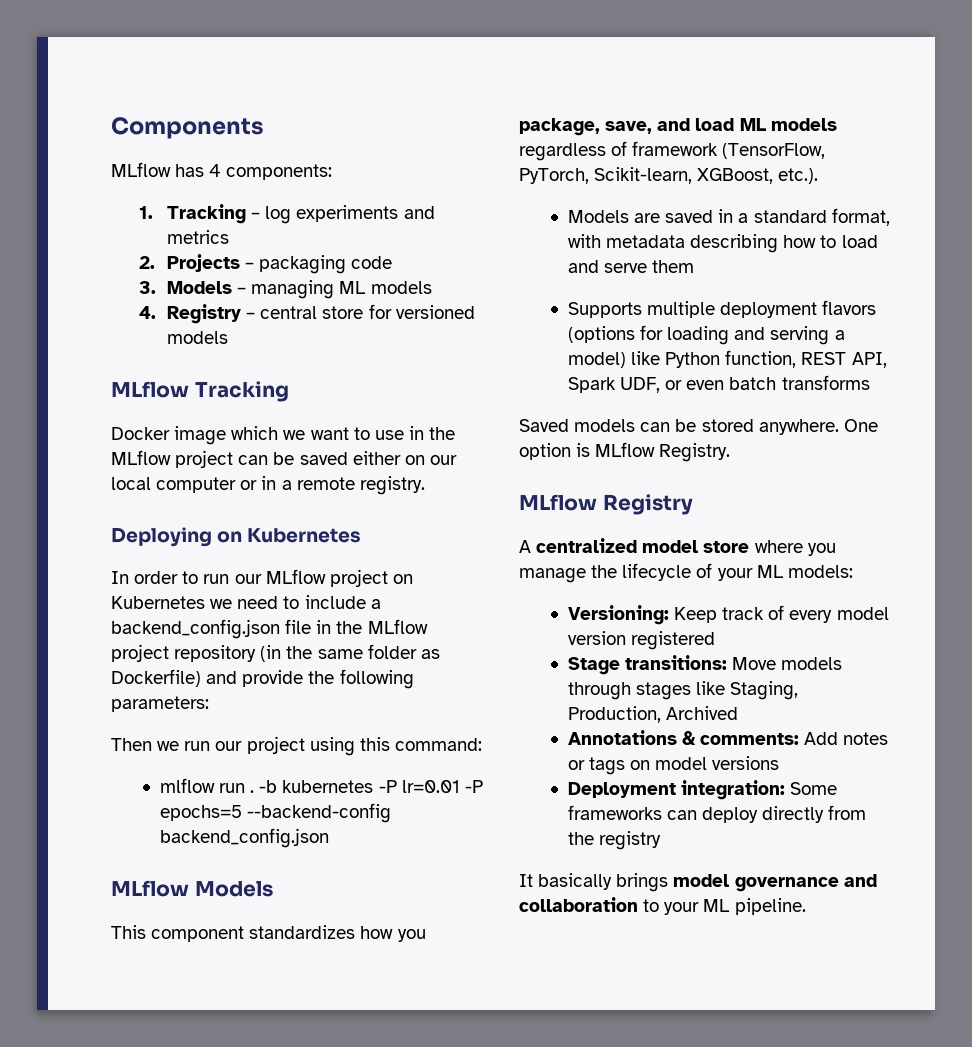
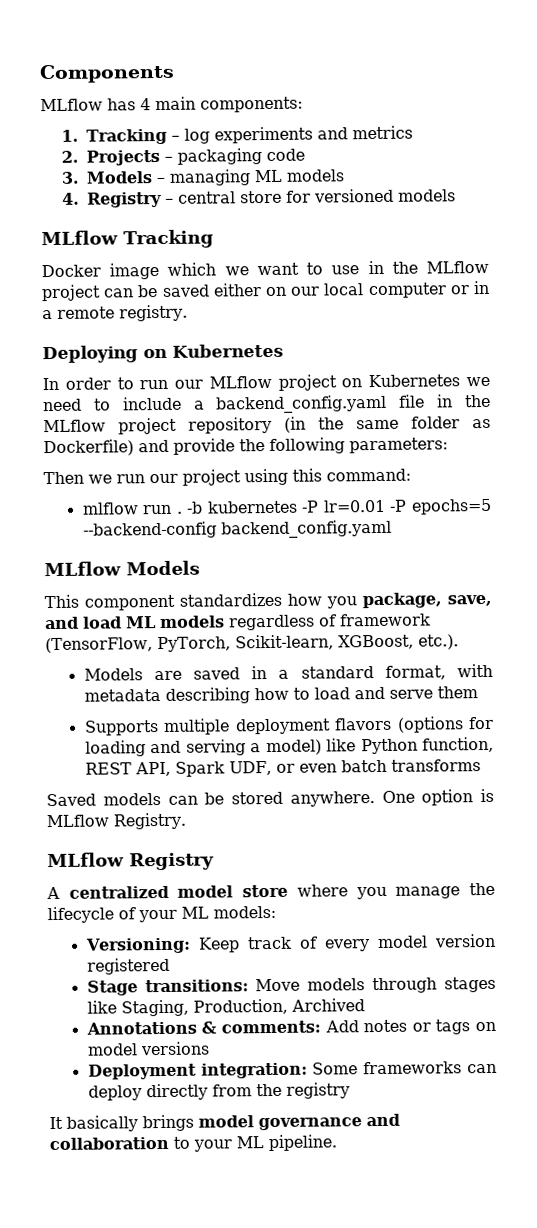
- MLflow has 4 components:
+ MLflow has 4 main components:
- In order to run our MLflow project on Kubernetes we need to include a backend_config.json file in the MLflow project repository (in the same folder as Dockerfile) and provide the following parameters:
+ In order to run our MLflow project on Kubernetes we need to include a backend_config.yaml file in the MLflow project repository (in the same folder as Dockerfile) and provide the following parameters:
- -b kubernetes -P lr=0.01 -P epochs=5 --backend-config backend_config.json
+ -b kubernetes -P lr=0.01 -P epochs=5 --backend-config backend_config.yaml

